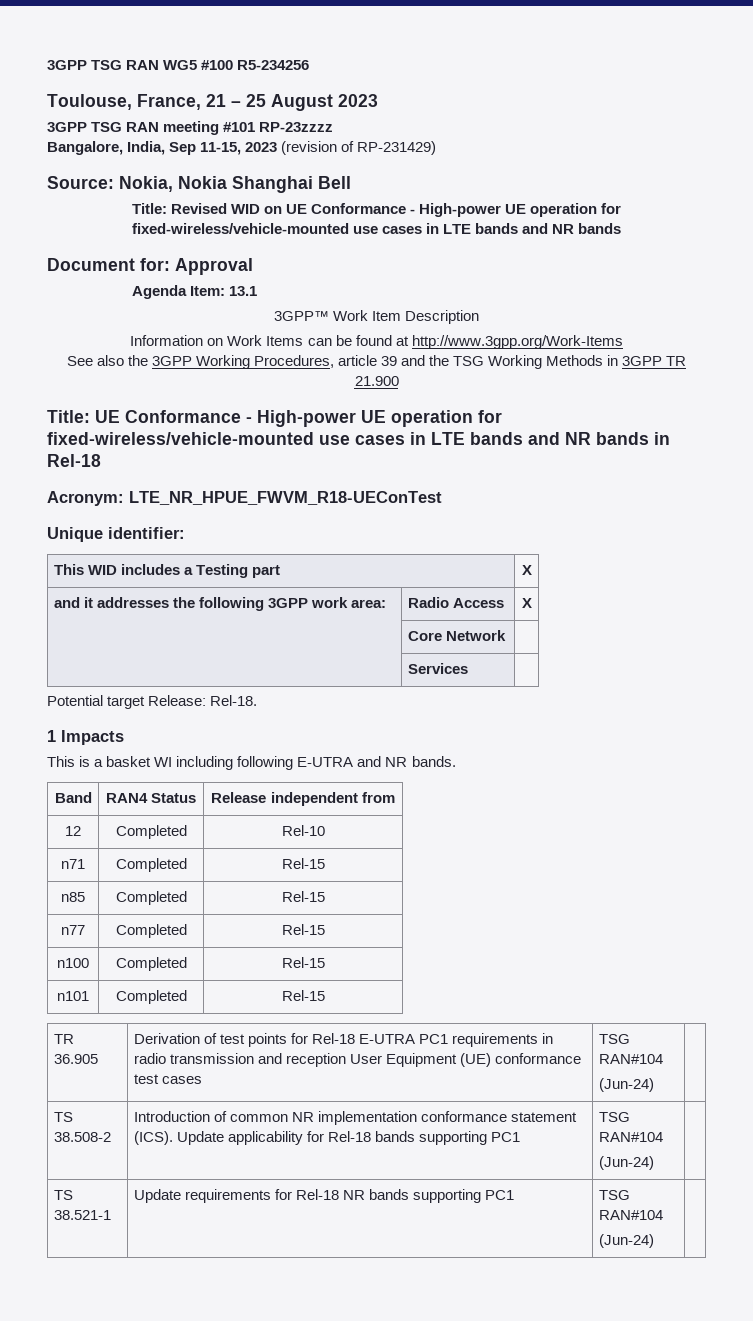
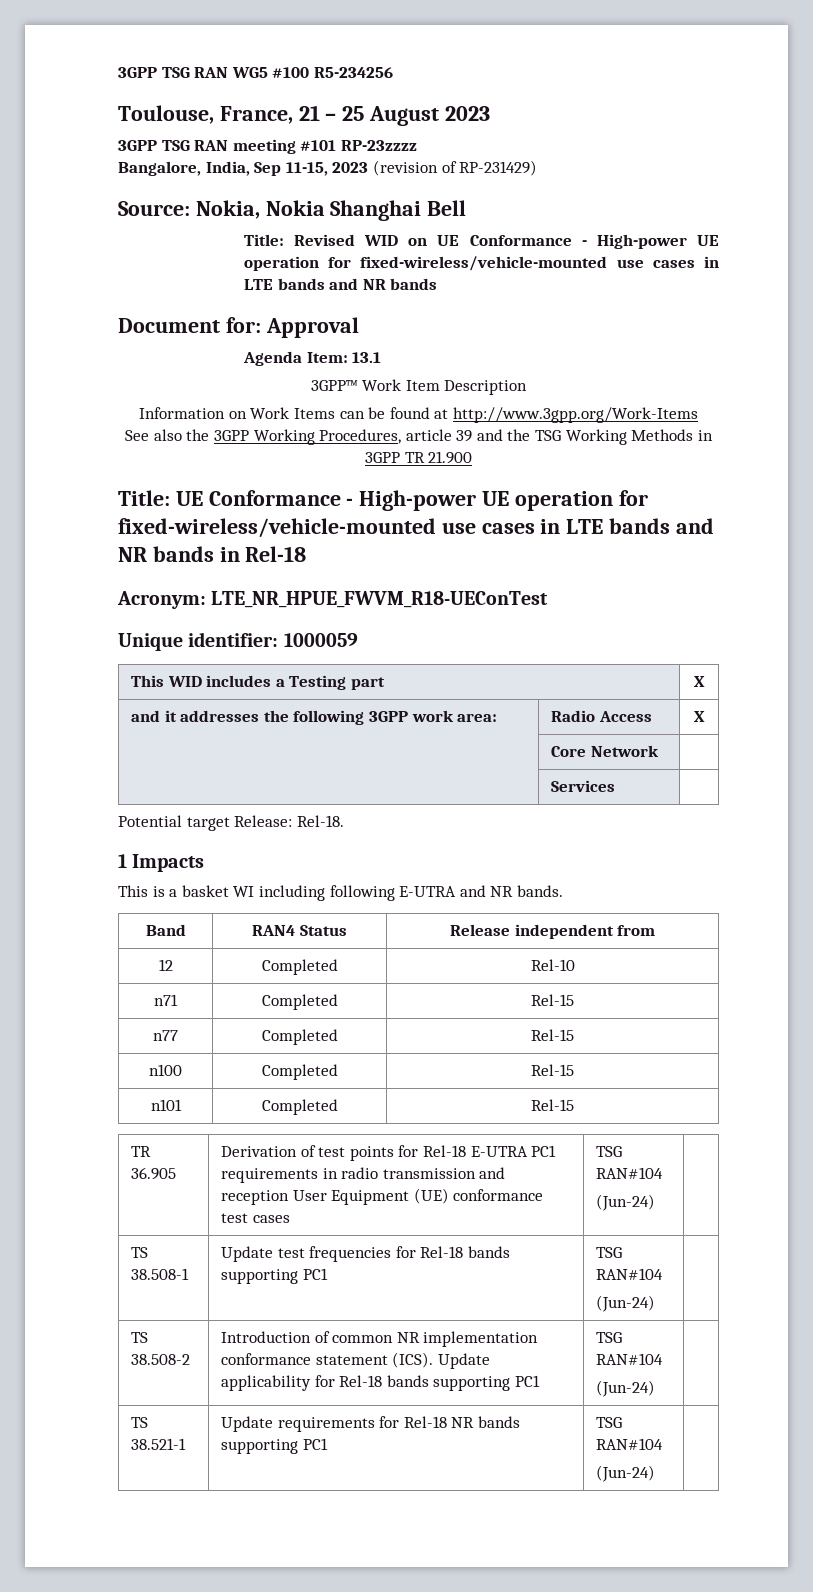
- Unique identifier:
+ Unique identifier: 1000059
- n85 | Completed | Rel-15
+ TS 38.508-1 | Update test frequencies for Rel-18 bands supporting PC1 | TSG RAN#104
+ (Jun-24) |

